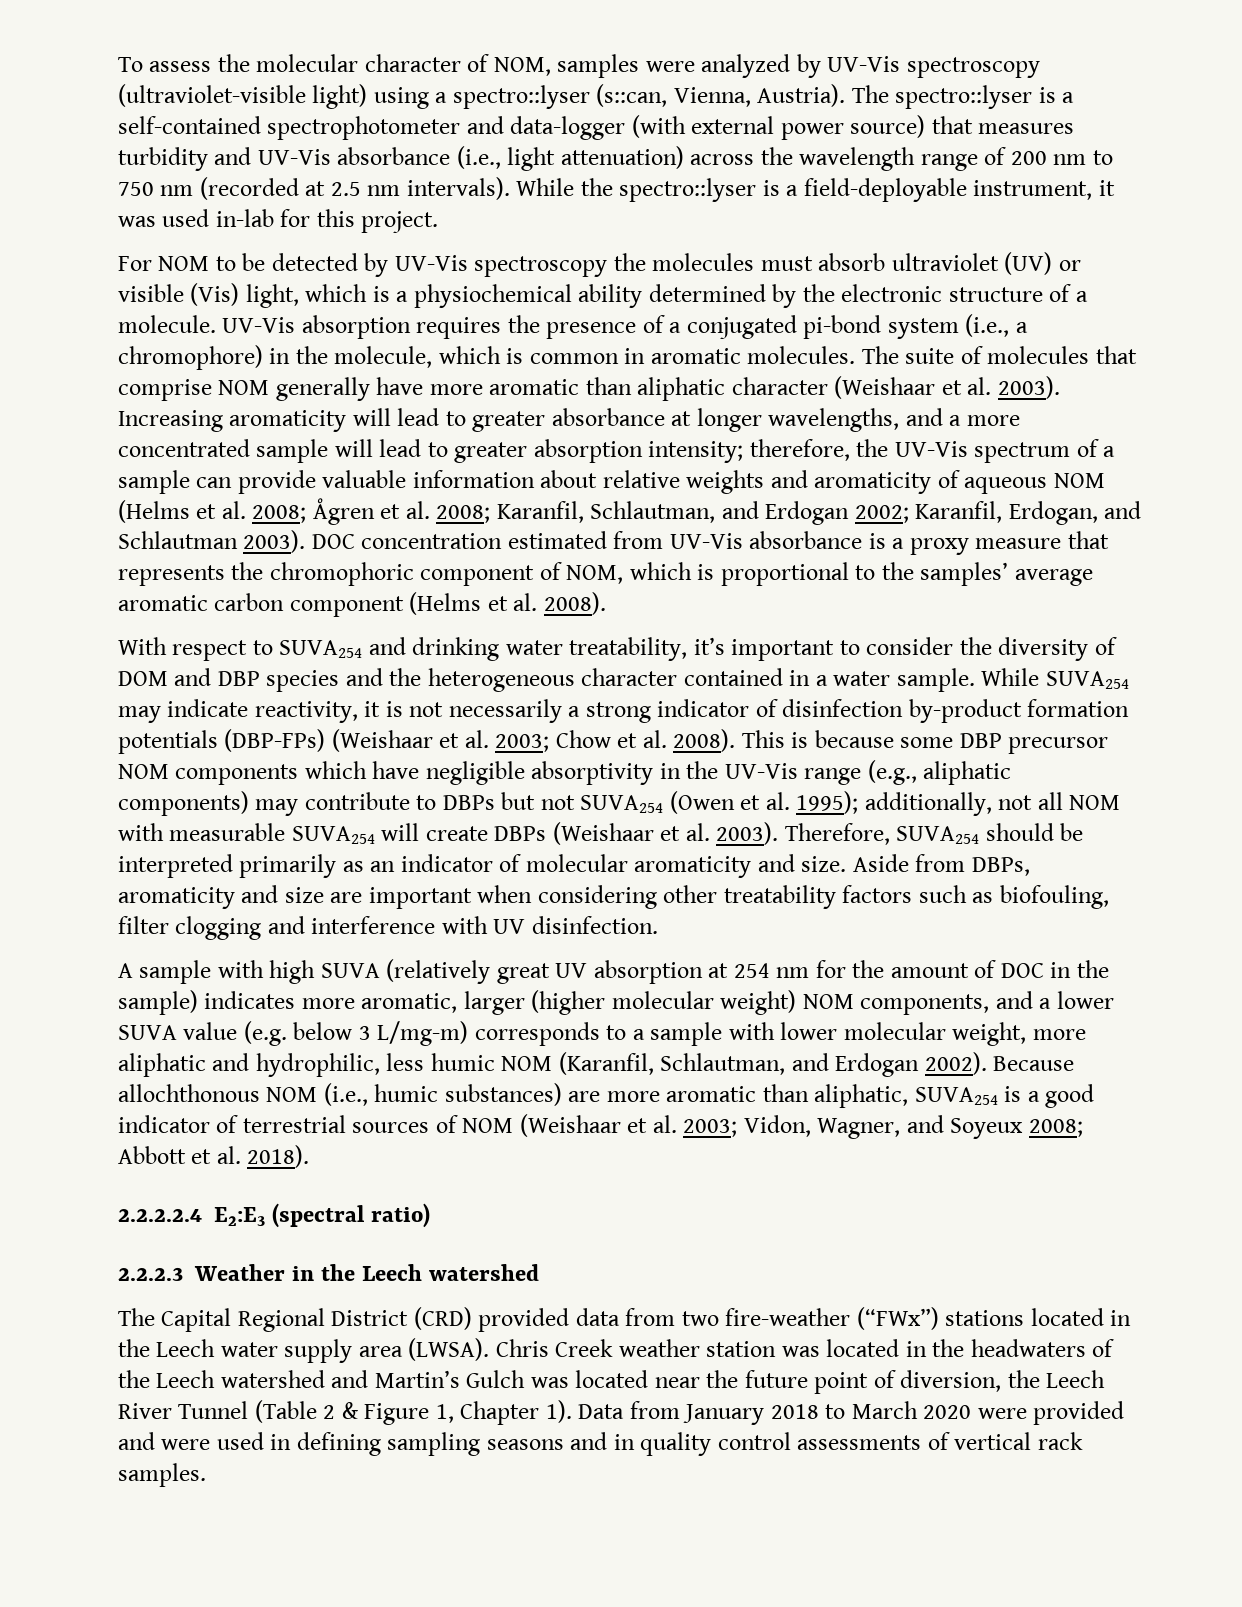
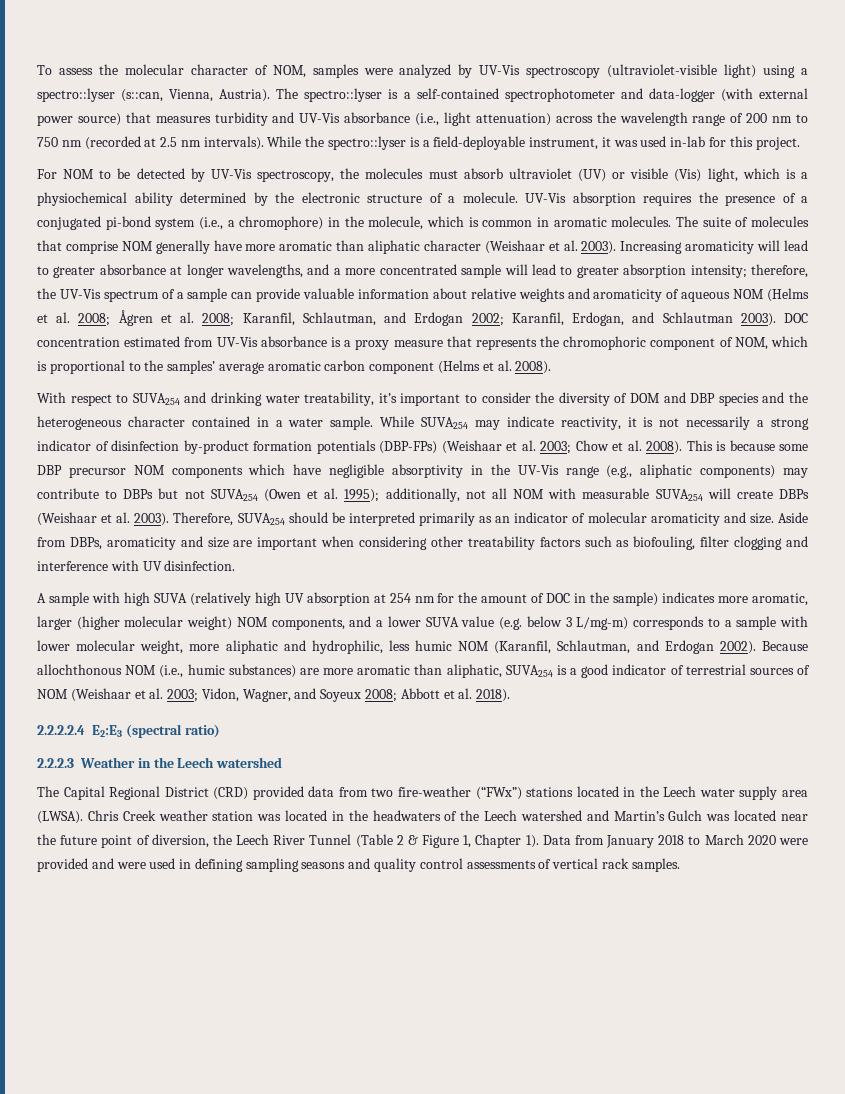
- For NOM to be detected by UV-Vis spectroscopy the molecules must absorb ultraviolet (UV) or visible (Vis) light, which is a physiochemical ability determined by the electronic structure of a molecule.
+ For NOM to be detected by UV-Vis spectroscopy, the molecules must absorb ultraviolet (UV) or visible (Vis) light, which is a physiochemical ability determined by the electronic structure of a molecule.
- A sample with high SUVA (relatively great UV absorption at 254 nm for the amount of DOC in the sample) indicates more aromatic, larger (higher molecular weight) NOM components, and a lower SUVA value (e.g. below 3 L/mg-m) corresponds to a sample with lower molecular weight, more aliphatic and hydrophilic, less humic NOM (Karanfil, Schlautman, and Erdogan 2002).
+ A sample with high SUVA (relatively high UV absorption at 254 nm for the amount of DOC in the sample) indicates more aromatic, larger (higher molecular weight) NOM components, and a lower SUVA value (e.g. below 3 L/mg-m) corresponds to a sample with lower molecular weight, more aliphatic and hydrophilic, less humic NOM (Karanfil, Schlautman, and Erdogan 2002).
- Data from January 2018 to March 2020 were provided and were used in defining sampling seasons and in quality control assessments of vertical rack samples.
+ Data from January 2018 to March 2020 were provided and were used in defining sampling seasons and quality control assessments of vertical rack samples.

